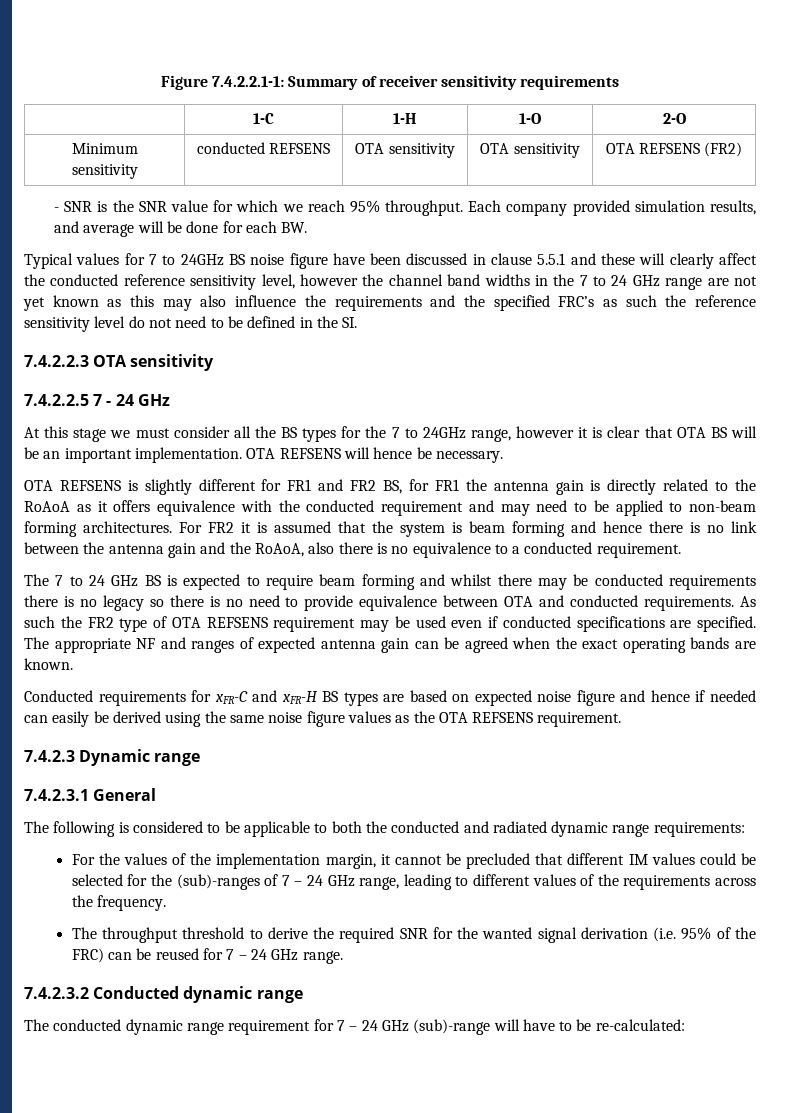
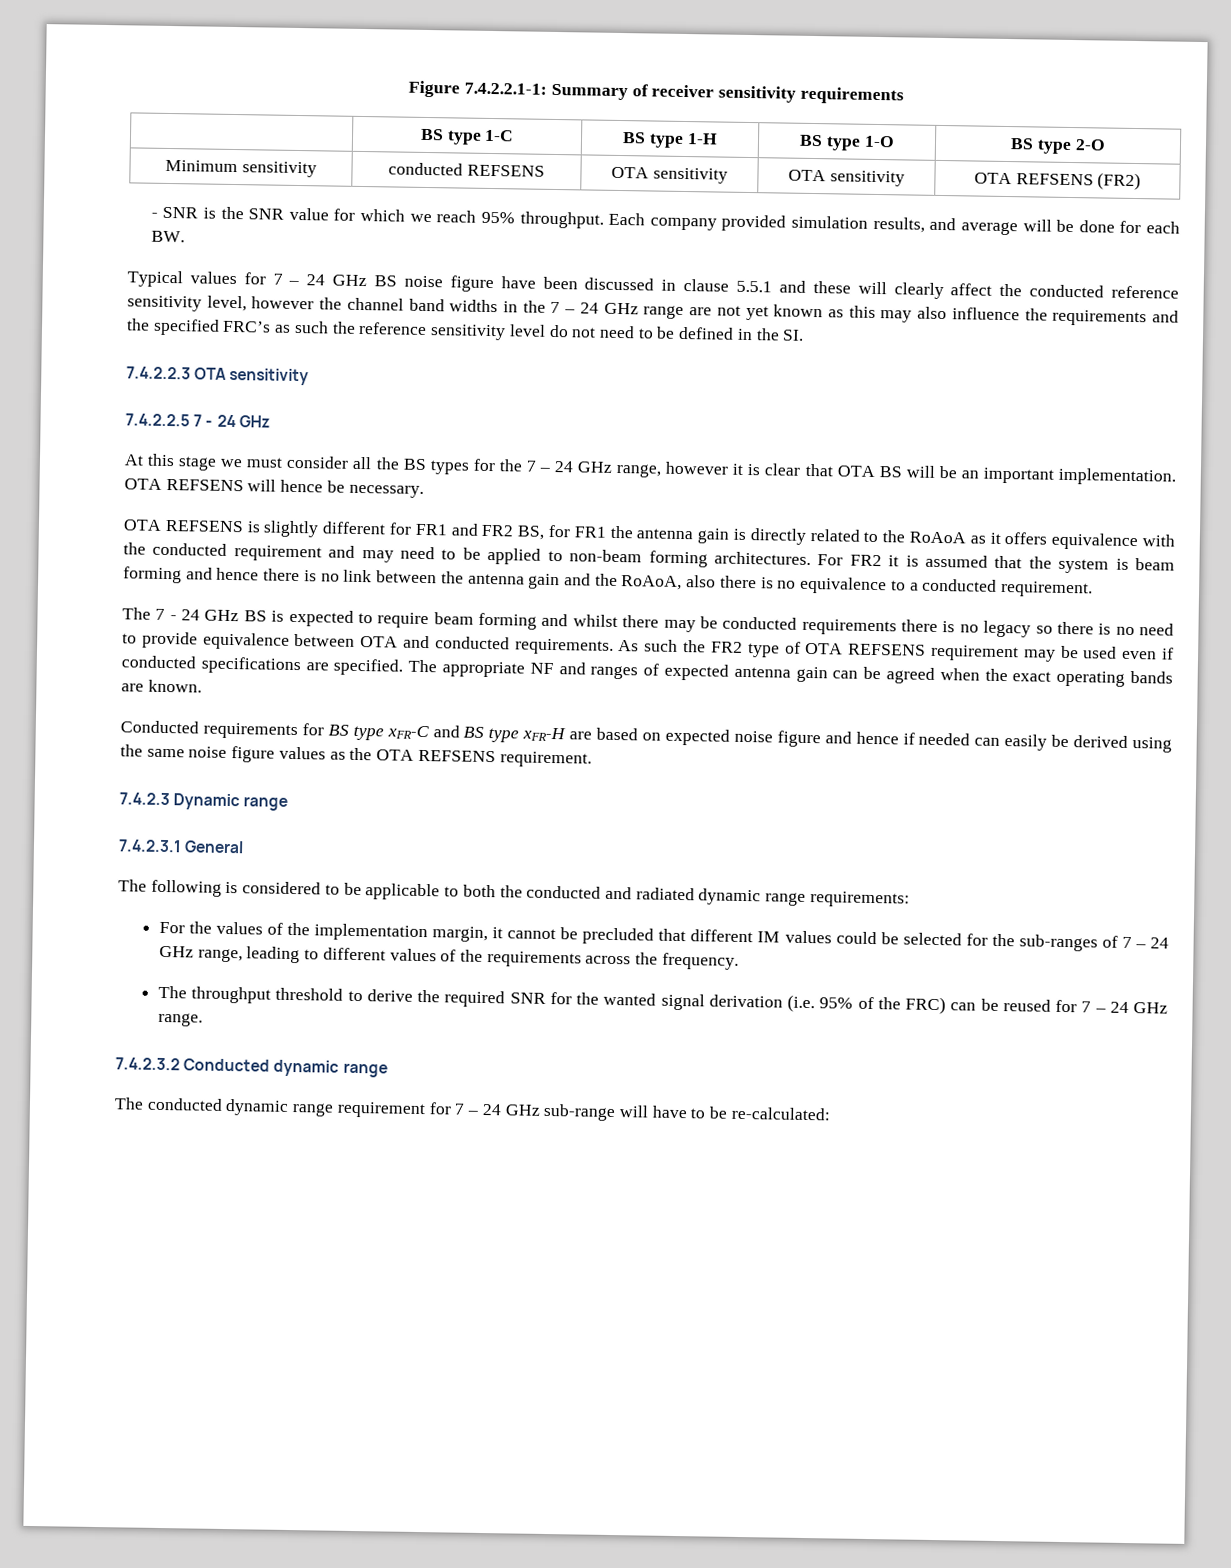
- | 1-C | 1-H | 1-O | 2-O
+ | BS type 1-C | BS type 1-H | BS type 1-O | BS type 2-O
- Typical values for 7 to 24GHz BS noise figure have been discussed in clause 5.5.1 and these will clearly affect the conducted reference sensitivity level, however the channel band widths in the 7 to 24 GHz range are not yet known as this may also influence the requirements and the specified FRC’s as such the reference sensitivity level do not need to be defined in the SI.
+ Typical values for 7 – 24 GHz BS noise figure have been discussed in clause 5.5.1 and these will clearly affect the conducted reference sensitivity level, however the channel band widths in the 7 – 24 GHz range are not yet known as this may also influence the requirements and the specified FRC’s as such the reference sensitivity level do not need to be defined in the SI.
- At this stage we must consider all the BS types for the 7 to 24GHz range, however it is clear that OTA BS will be an important implementation.
+ At this stage we must consider all the BS types for the 7 – 24 GHz range, however it is clear that OTA BS will be an important implementation.
- The 7 to 24 GHz BS is expected to require beam forming and whilst there may be conducted requirements there is no legacy so there is no need to provide equivalence between OTA and conducted requirements.
+ The 7 - 24 GHz BS is expected to require beam forming and whilst there may be conducted requirements there is no legacy so there is no need to provide equivalence between OTA and conducted requirements.
- Conducted requirements for xFR-C and xFR-H BS types are based on expected noise figure and hence if needed can easily be derived using the same noise figure values as the OTA REFSENS requirement.
+ Conducted requirements for BS type xFR-C and BS type xFR-H are based on expected noise figure and hence if needed can easily be derived using the same noise figure values as the OTA REFSENS requirement.
- For the values of the implementation margin, it cannot be precluded that different IM values could be selected for the (sub)-ranges of 7 – 24 GHz range, leading to different values of the requirements across the frequency.
+ For the values of the implementation margin, it cannot be precluded that different IM values could be selected for the sub-ranges of 7 – 24 GHz range, leading to different values of the requirements across the frequency.
- The conducted dynamic range requirement for 7 – 24 GHz (sub)-range will have to be re-calculated:
+ The conducted dynamic range requirement for 7 – 24 GHz sub-range will have to be re-calculated:

